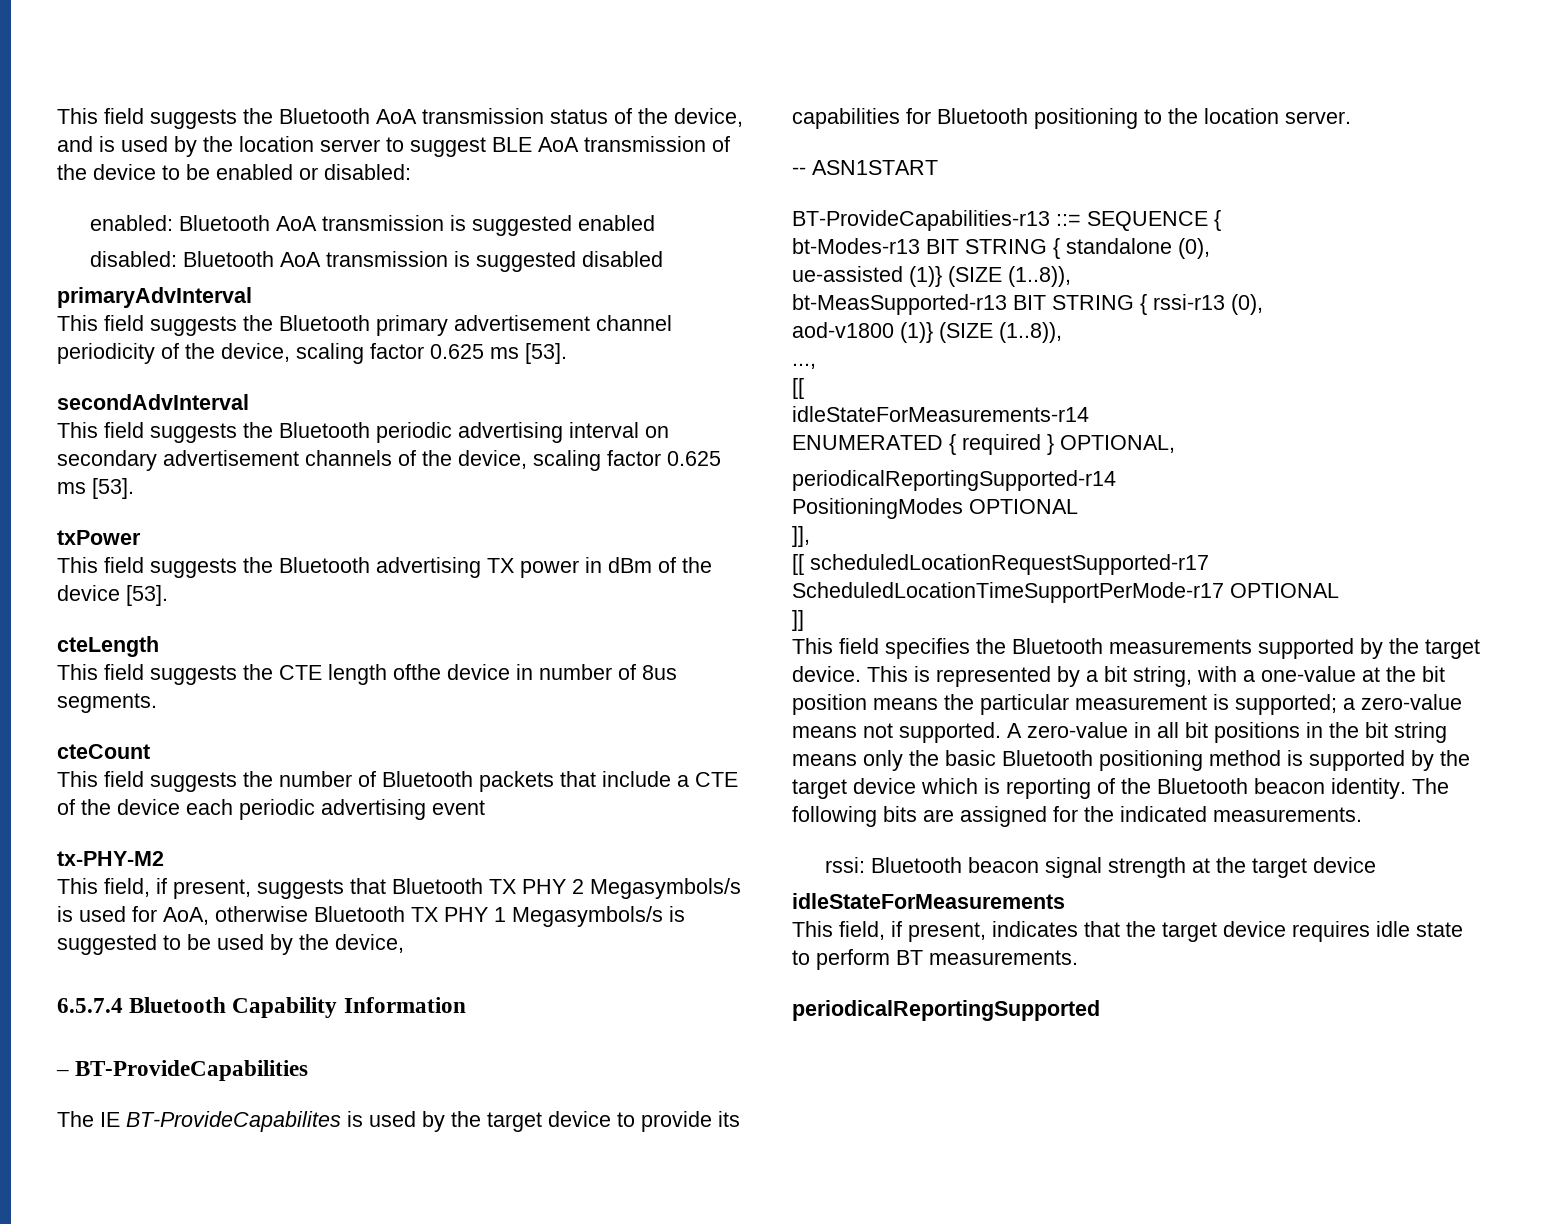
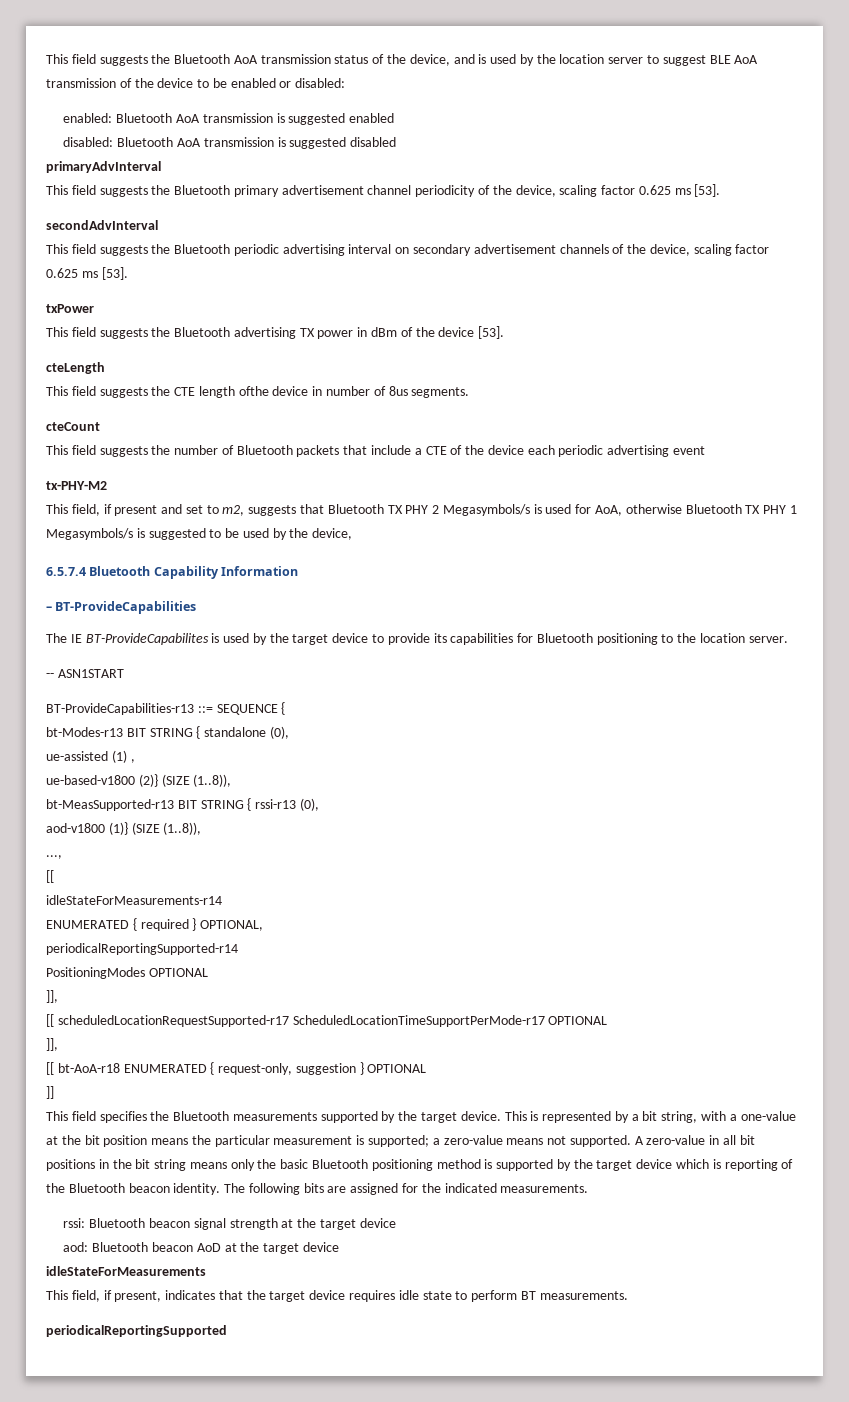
- This field, if present, suggests that Bluetooth TX PHY 2 Megasymbols/s is used for AoA, otherwise Bluetooth TX PHY 1 Megasymbols/s is suggested to be used by the device,
+ This field, if present and set to m2, suggests that Bluetooth TX PHY 2 Megasymbols/s is used for AoA, otherwise Bluetooth TX PHY 1 Megasymbols/s is suggested to be used by the device,
- ue-assisted (1)} (SIZE (1..8)),
+ ue-assisted (1) ,
+ ue-based-v1800 (2)} (SIZE (1..8)),
  [[ scheduledLocationRequestSupported-r17 ScheduledLocationTimeSupportPerMode-r17 OPTIONAL
+ ]],
+ [[ bt-AoA-r18 ENUMERATED { request-only, suggestion } OPTIONAL
+ aod: Bluetooth beacon AoD at the target device

